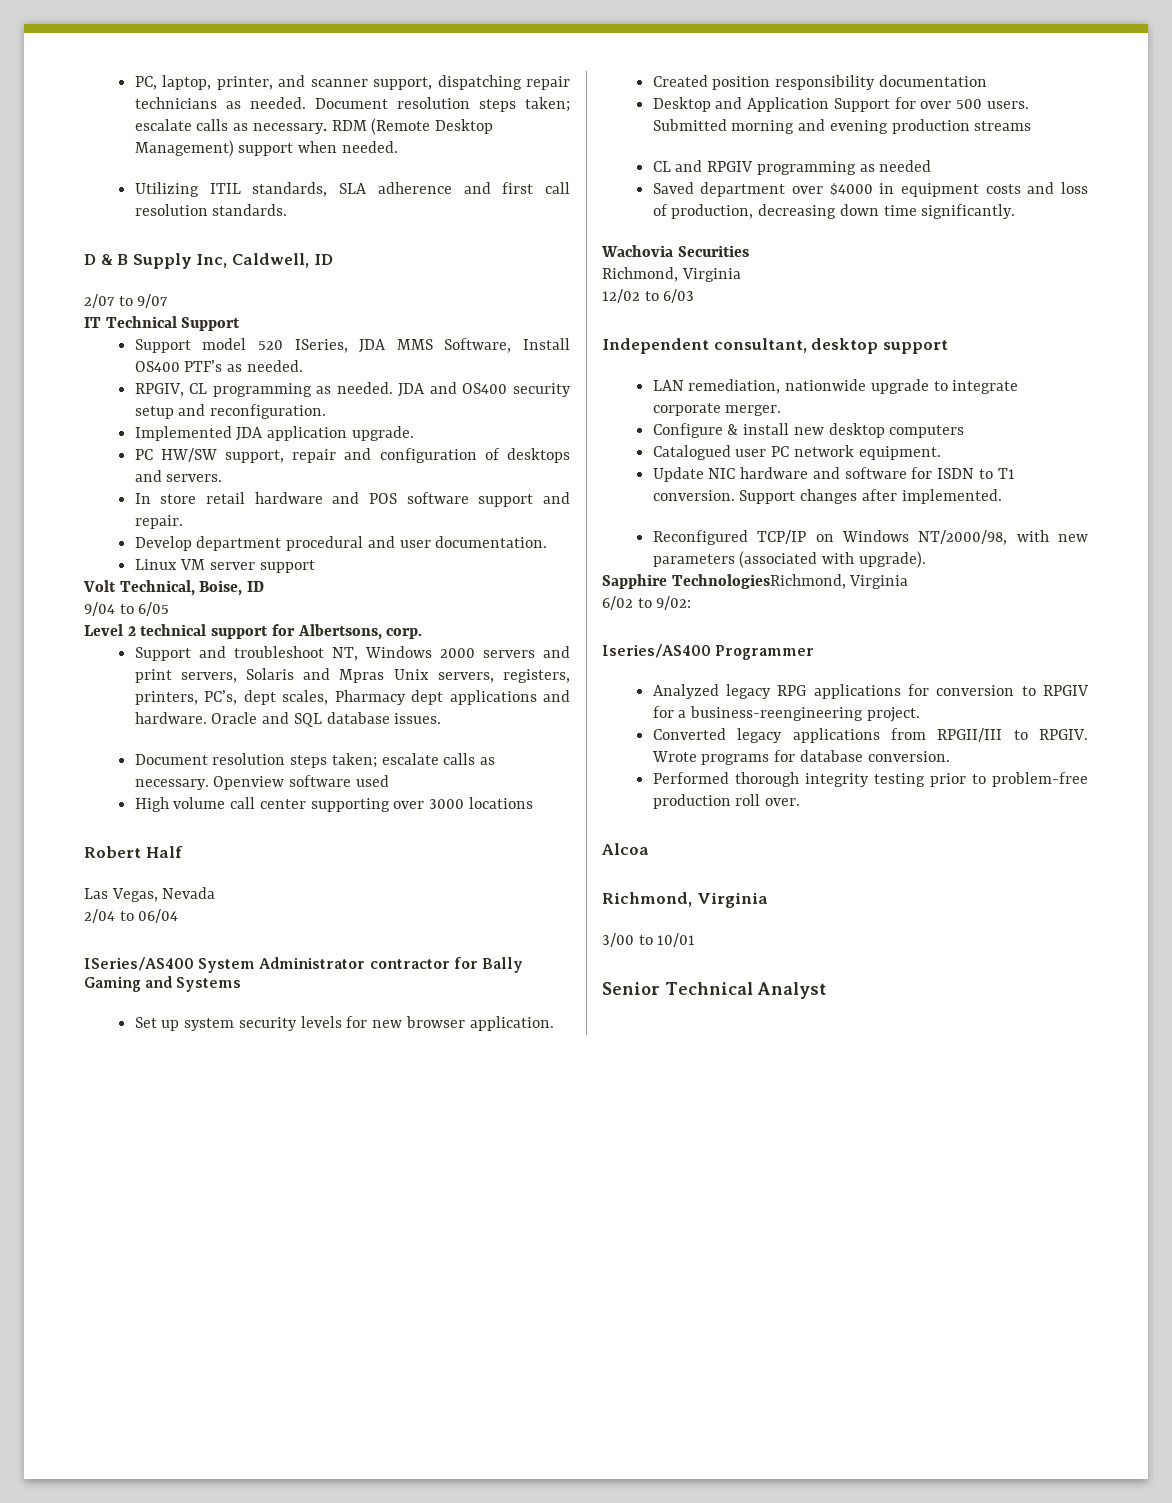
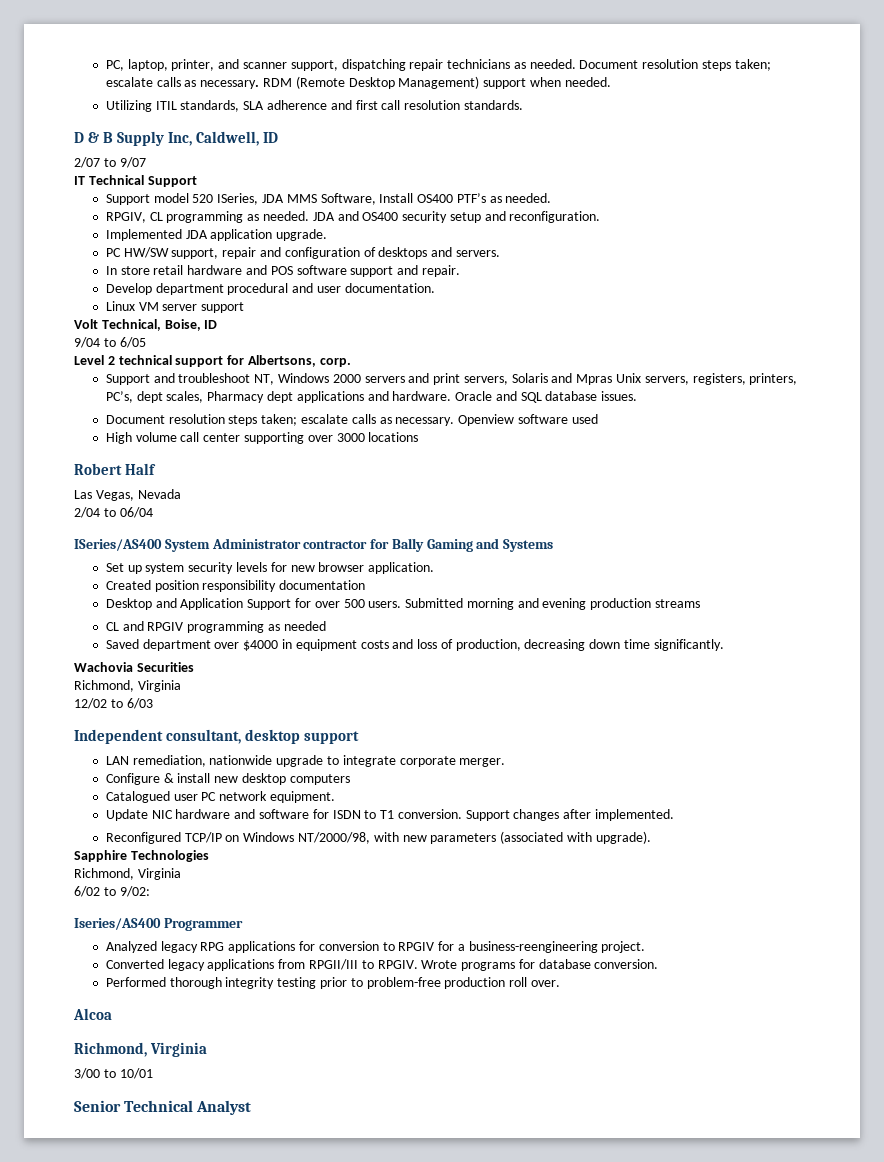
- Sapphire TechnologiesRichmond, Virginia
+ Sapphire Technologies
+ Richmond, Virginia

